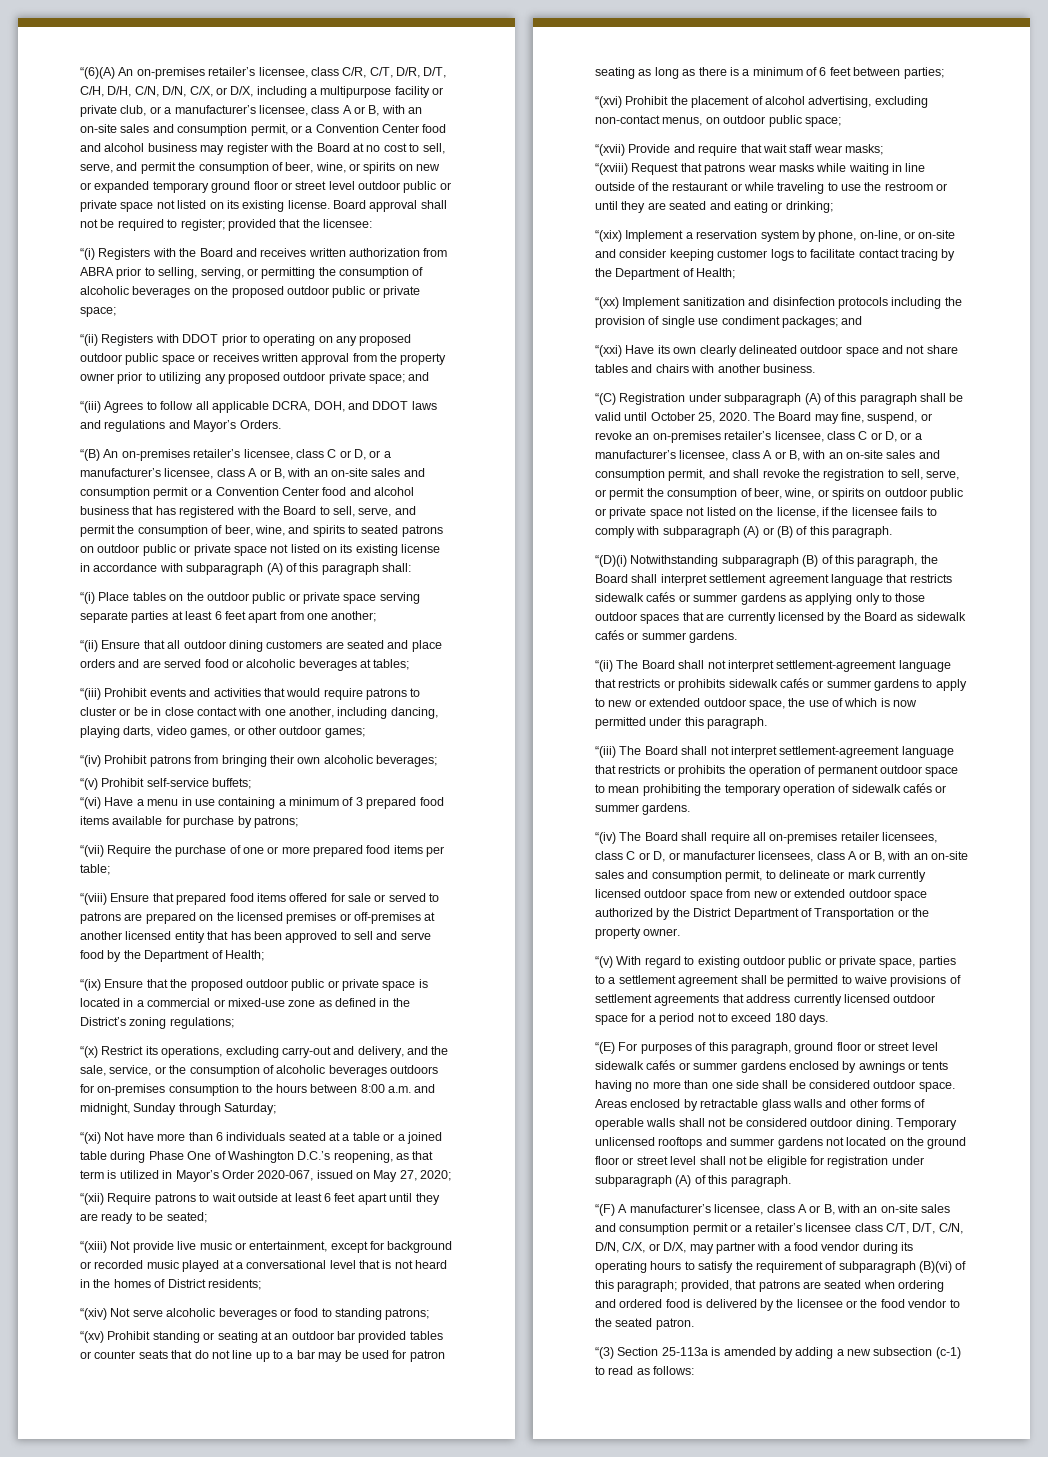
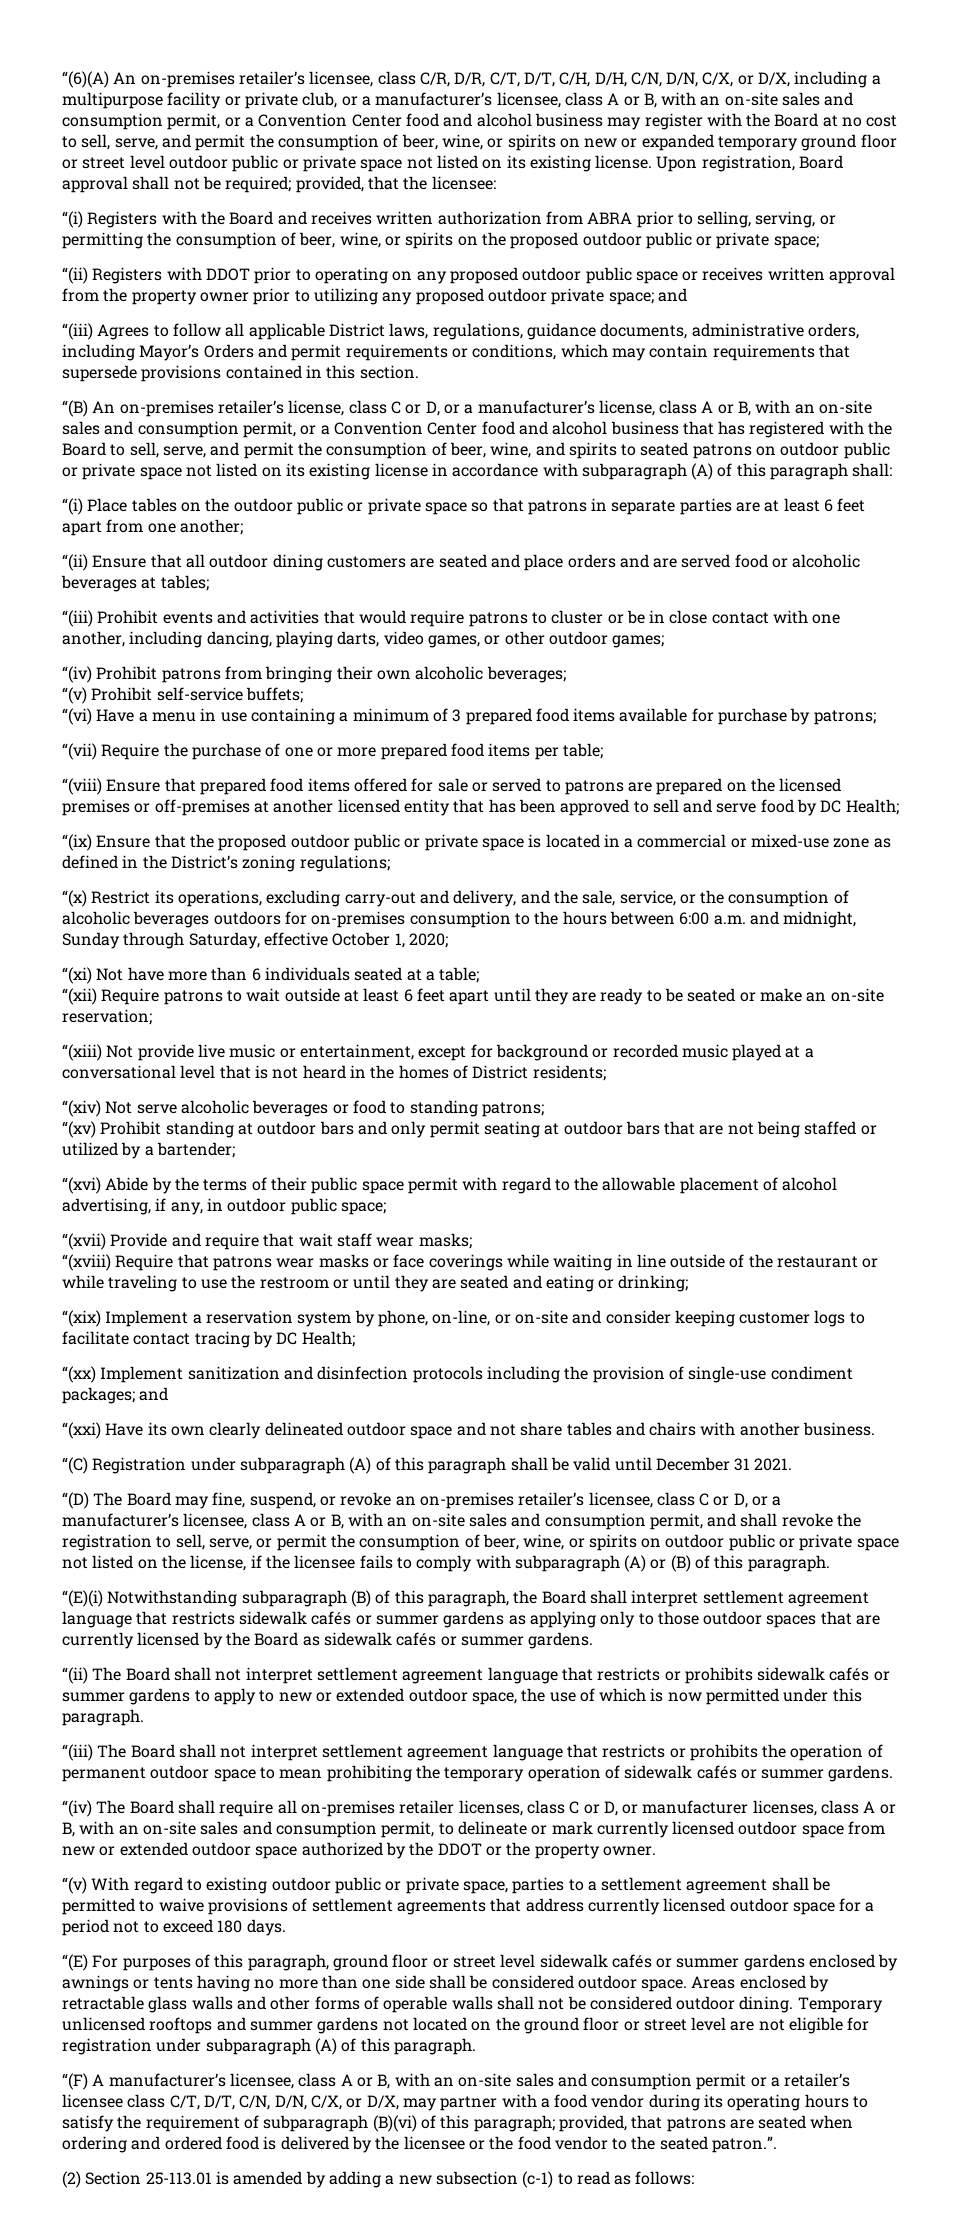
- “(6)(A) An on-premises retailer’s licensee, class C/R, C/T, D/R, D/T, C/H, D/H, C/N, D/N, C/X, or D/X, including a multipurpose facility or private club, or a manufacturer’s licensee, class A or B, with an on-site sales and consumption permit, or a Convention Center food and alcohol business may register with the Board at no cost to sell, serve, and permit the consumption of beer, wine, or spirits on new or expanded temporary ground floor or street level outdoor public or private space not listed on its existing license.
+ “(6)(A) An on-premises retailer’s licensee, class C/R, D/R, C/T, D/T, C/H, D/H, C/N, D/N, C/X, or D/X, including a multipurpose facility or private club, or a manufacturer’s licensee, class A or B, with an on-site sales and consumption permit, or a Convention Center food and alcohol business may register with the Board at no cost to sell, serve, and permit the consumption of beer, wine, or spirits on new or expanded temporary ground floor or street level outdoor public or private space not listed on its existing license.
- Board approval shall not be required to register; provided that the licensee:
+ Upon registration, Board approval shall not be required; provided, that the licensee:
- “(i) Registers with the Board and receives written authorization from ABRA prior to selling, serving, or permitting the consumption of alcoholic beverages on the proposed outdoor public or private space;
+ “(i) Registers with the Board and receives written authorization from ABRA prior to selling, serving, or permitting the consumption of beer, wine, or spirits on the proposed outdoor public or private space;
- “(iii) Agrees to follow all applicable DCRA, DOH, and DDOT laws and regulations and Mayor’s Orders.
+ “(iii) Agrees to follow all applicable District laws, regulations, guidance documents, administrative orders, including Mayor’s Orders and permit requirements or conditions, which may contain requirements that supersede provisions contained in this section.
- “(B) An on-premises retailer’s licensee, class C or D, or a manufacturer’s licensee, class A or B, with an on-site sales and consumption permit or a Convention Center food and alcohol business that has registered with the Board to sell, serve, and permit the consumption of beer, wine, and spirits to seated patrons on outdoor public or private space not listed on its existing license in accordance with subparagraph (A) of this paragraph shall:
+ “(B) An on-premises retailer’s license, class C or D, or a manufacturer’s license, class A or B, with an on-site sales and consumption permit, or a Convention Center food and alcohol business that has registered with the Board to sell, serve, and permit the consumption of beer, wine, and spirits to seated patrons on outdoor public or private space not listed on its existing license in accordance with subparagraph (A) of this paragraph shall:
- “(i) Place tables on the outdoor public or private space serving separate parties at least 6 feet apart from one another;
+ “(i) Place tables on the outdoor public or private space so that patrons in separate parties are at least 6 feet apart from one another;
- “(viii) Ensure that prepared food items offered for sale or served to patrons are prepared on the licensed premises or off-premises at another licensed entity that has been approved to sell and serve food by the Department of Health;
+ “(viii) Ensure that prepared food items offered for sale or served to patrons are prepared on the licensed premises or off-premises at another licensed entity that has been approved to sell and serve food by DC Health;
- “(x) Restrict its operations, excluding carry-out and delivery, and the sale, service, or the consumption of alcoholic beverages outdoors for on-premises consumption to the hours between 8:00 a.m. and midnight, Sunday through Saturday;
+ “(x) Restrict its operations, excluding carry-out and delivery, and the sale, service, or the consumption of alcoholic beverages outdoors for on-premises consumption to the hours between 6:00 a.m. and midnight, Sunday through Saturday, effective October 1, 2020;
- “(xi) Not have more than 6 individuals seated at a table or a joined table during Phase One of Washington D.C.’s reopening, as that term is utilized in Mayor’s Order 2020-067, issued on May 27, 2020;
+ “(xi) Not have more than 6 individuals seated at a table;
- “(xii) Require patrons to wait outside at least 6 feet apart until they are ready to be seated;
+ “(xii) Require patrons to wait outside at least 6 feet apart until they are ready to be seated or make an on-site reservation;
- “(xv) Prohibit standing or seating at an outdoor bar provided tables or counter seats that do not line up to a bar may be used for patron seating as long as there is a minimum of 6 feet between parties;
- “(xvi) Prohibit the placement of alcohol advertising, excluding non-contact menus, on outdoor public space;
+ “(xv) Prohibit standing at outdoor bars and only permit seating at outdoor bars that are not being staffed or utilized by a bartender;
+ “(xvi) Abide by the terms of their public space permit with regard to the allowable placement of alcohol advertising, if any, in outdoor public space;
- “(xviii) Request that patrons wear masks while waiting in line outside of the restaurant or while traveling to use the restroom or until they are seated and eating or drinking;
+ “(xviii) Require that patrons wear masks or face coverings while waiting in line outside of the restaurant or while traveling to use the restroom or until they are seated and eating or drinking;
- “(xix) Implement a reservation system by phone, on-line, or on-site and consider keeping customer logs to facilitate contact tracing by the Department of Health;
+ “(xix) Implement a reservation system by phone, on-line, or on-site and consider keeping customer logs to facilitate contact tracing by DC Health;
- “(xx) Implement sanitization and disinfection protocols including the provision of single use condiment packages; and
+ “(xx) Implement sanitization and disinfection protocols including the provision of single-use condiment packages; and
- “(C) Registration under subparagraph (A) of this paragraph shall be valid until October 25, 2020. The Board may fine, suspend, or revoke an on-premises retailer’s licensee, class C or D, or a manufacturer’s licensee, class A or B, with an on-site sales and consumption permit, and shall revoke the registration to sell, serve, or permit the consumption of beer, wine, or spirits on outdoor public or private space not listed on the license, if the licensee fails to comply with subparagraph (A) or (B) of this paragraph.
+ “(C) Registration under subparagraph (A) of this paragraph shall be valid until December 31 2021.
+ “(D) The Board may fine, suspend, or revoke an on-premises retailer’s licensee, class C or D, or a manufacturer’s licensee, class A or B, with an on-site sales and consumption permit, and shall revoke the registration to sell, serve, or permit the consumption of beer, wine, or spirits on outdoor public or private space not listed on the license, if the licensee fails to comply with subparagraph (A) or (B) of this paragraph.
- “(D)(i) Notwithstanding subparagraph (B) of this paragraph, the Board shall interpret settlement agreement language that restricts sidewalk cafés or summer gardens as applying only to those outdoor spaces that are currently licensed by the Board as sidewalk cafés or summer gardens.
+ “(E)(i) Notwithstanding subparagraph (B) of this paragraph, the Board shall interpret settlement agreement language that restricts sidewalk cafés or summer gardens as applying only to those outdoor spaces that are currently licensed by the Board as sidewalk cafés or summer gardens.
- “(ii) The Board shall not interpret settlement-agreement language that restricts or prohibits sidewalk cafés or summer gardens to apply to new or extended outdoor space, the use of which is now permitted under this paragraph.
+ “(ii) The Board shall not interpret settlement agreement language that restricts or prohibits sidewalk cafés or summer gardens to apply to new or extended outdoor space, the use of which is now permitted under this paragraph.
- “(iii) The Board shall not interpret settlement-agreement language that restricts or prohibits the operation of permanent outdoor space to mean prohibiting the temporary operation of sidewalk cafés or summer gardens.
+ “(iii) The Board shall not interpret settlement agreement language that restricts or prohibits the operation of permanent outdoor space to mean prohibiting the temporary operation of sidewalk cafés or summer gardens.
- “(iv) The Board shall require all on-premises retailer licensees, class C or D, or manufacturer licensees, class A or B, with an on-site sales and consumption permit, to delineate or mark currently licensed outdoor space from new or extended outdoor space authorized by the District Department of Transportation or the property owner.
+ “(iv) The Board shall require all on-premises retailer licenses, class C or D, or manufacturer licenses, class A or B, with an on-site sales and consumption permit, to delineate or mark currently licensed outdoor space from new or extended outdoor space authorized by the DDOT or the property owner.
- Temporary unlicensed rooftops and summer gardens not located on the ground floor or street level shall not be eligible for registration under subparagraph (A) of this paragraph.
+ Temporary unlicensed rooftops and summer gardens not located on the ground floor or street level are not eligible for registration under subparagraph (A) of this paragraph.
- provided, that patrons are seated when ordering and ordered food is delivered by the licensee or the food vendor to the seated patron.
- “(3) Section 25-113a is amended by adding a new subsection (c-1) to read as follows:
+ provided, that patrons are seated when ordering and ordered food is delivered by the licensee or the food vendor to the seated patron.”.
+ (2) Section 25-113.01 is amended by adding a new subsection (c-1) to read as follows:

